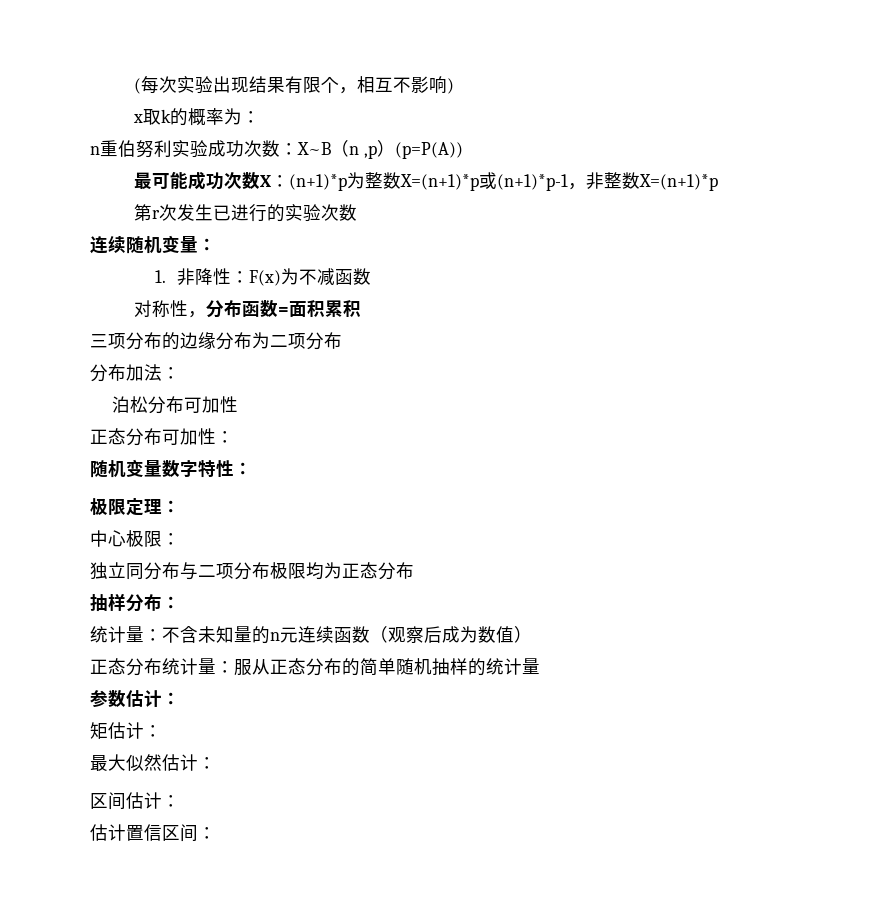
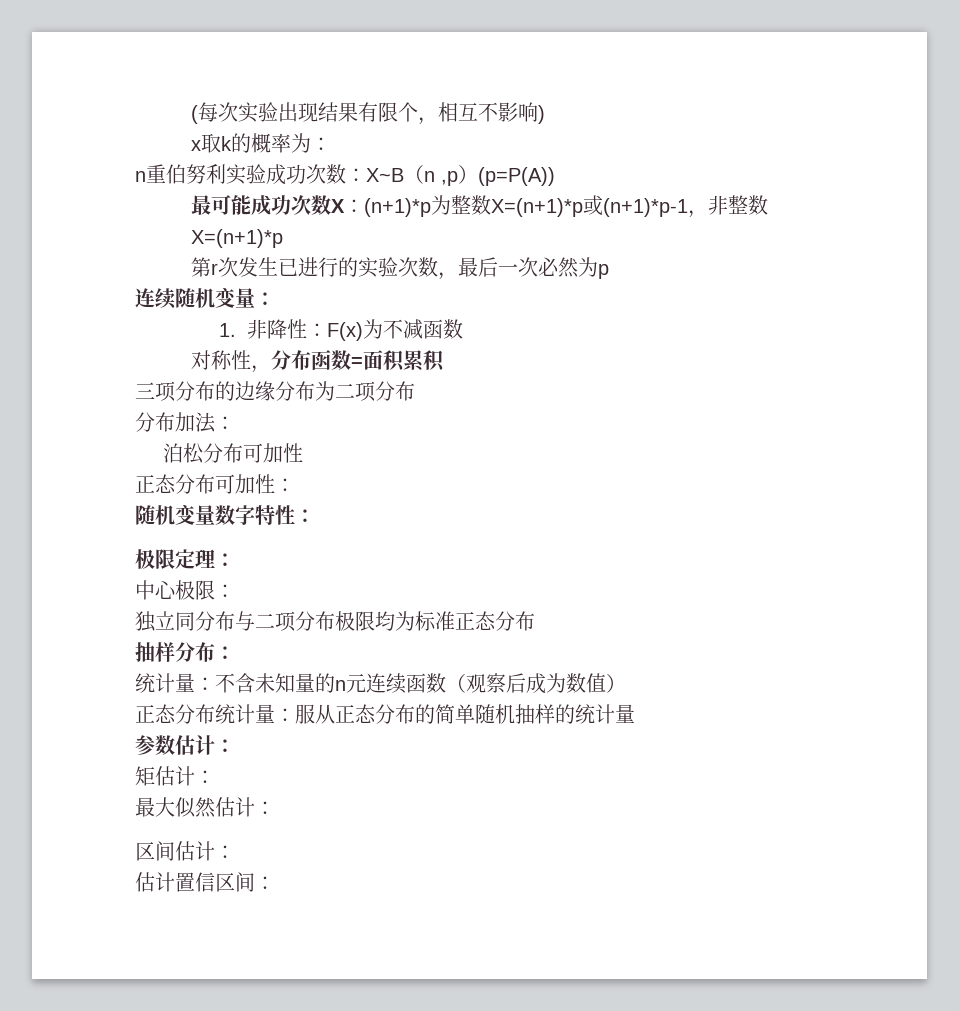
- 第r次发生已进行的实验次数
+ 第r次发生已进行的实验次数，最后一次必然为p
- 独立同分布与二项分布极限均为正态分布
+ 独立同分布与二项分布极限均为标准正态分布

